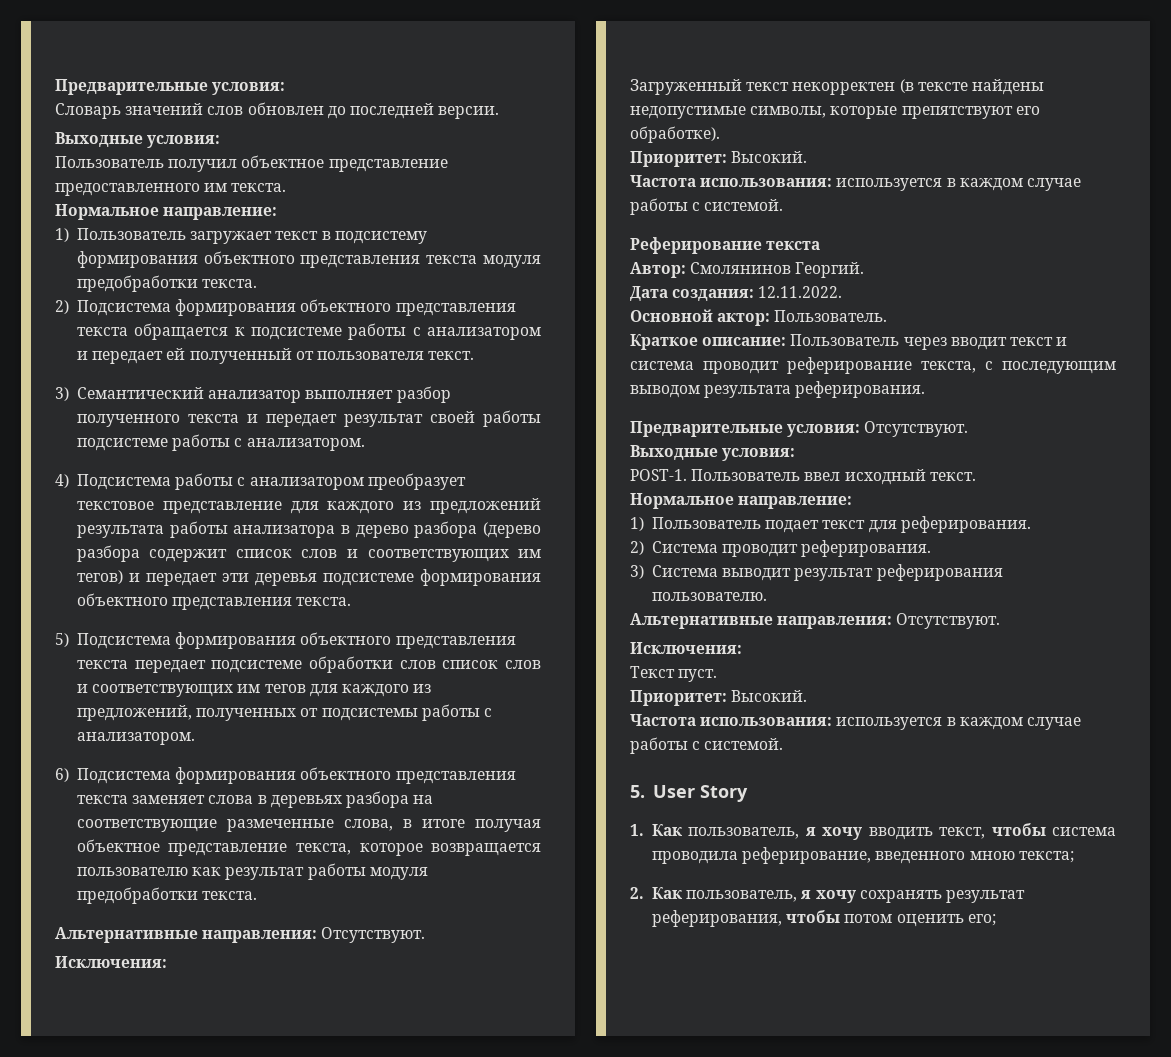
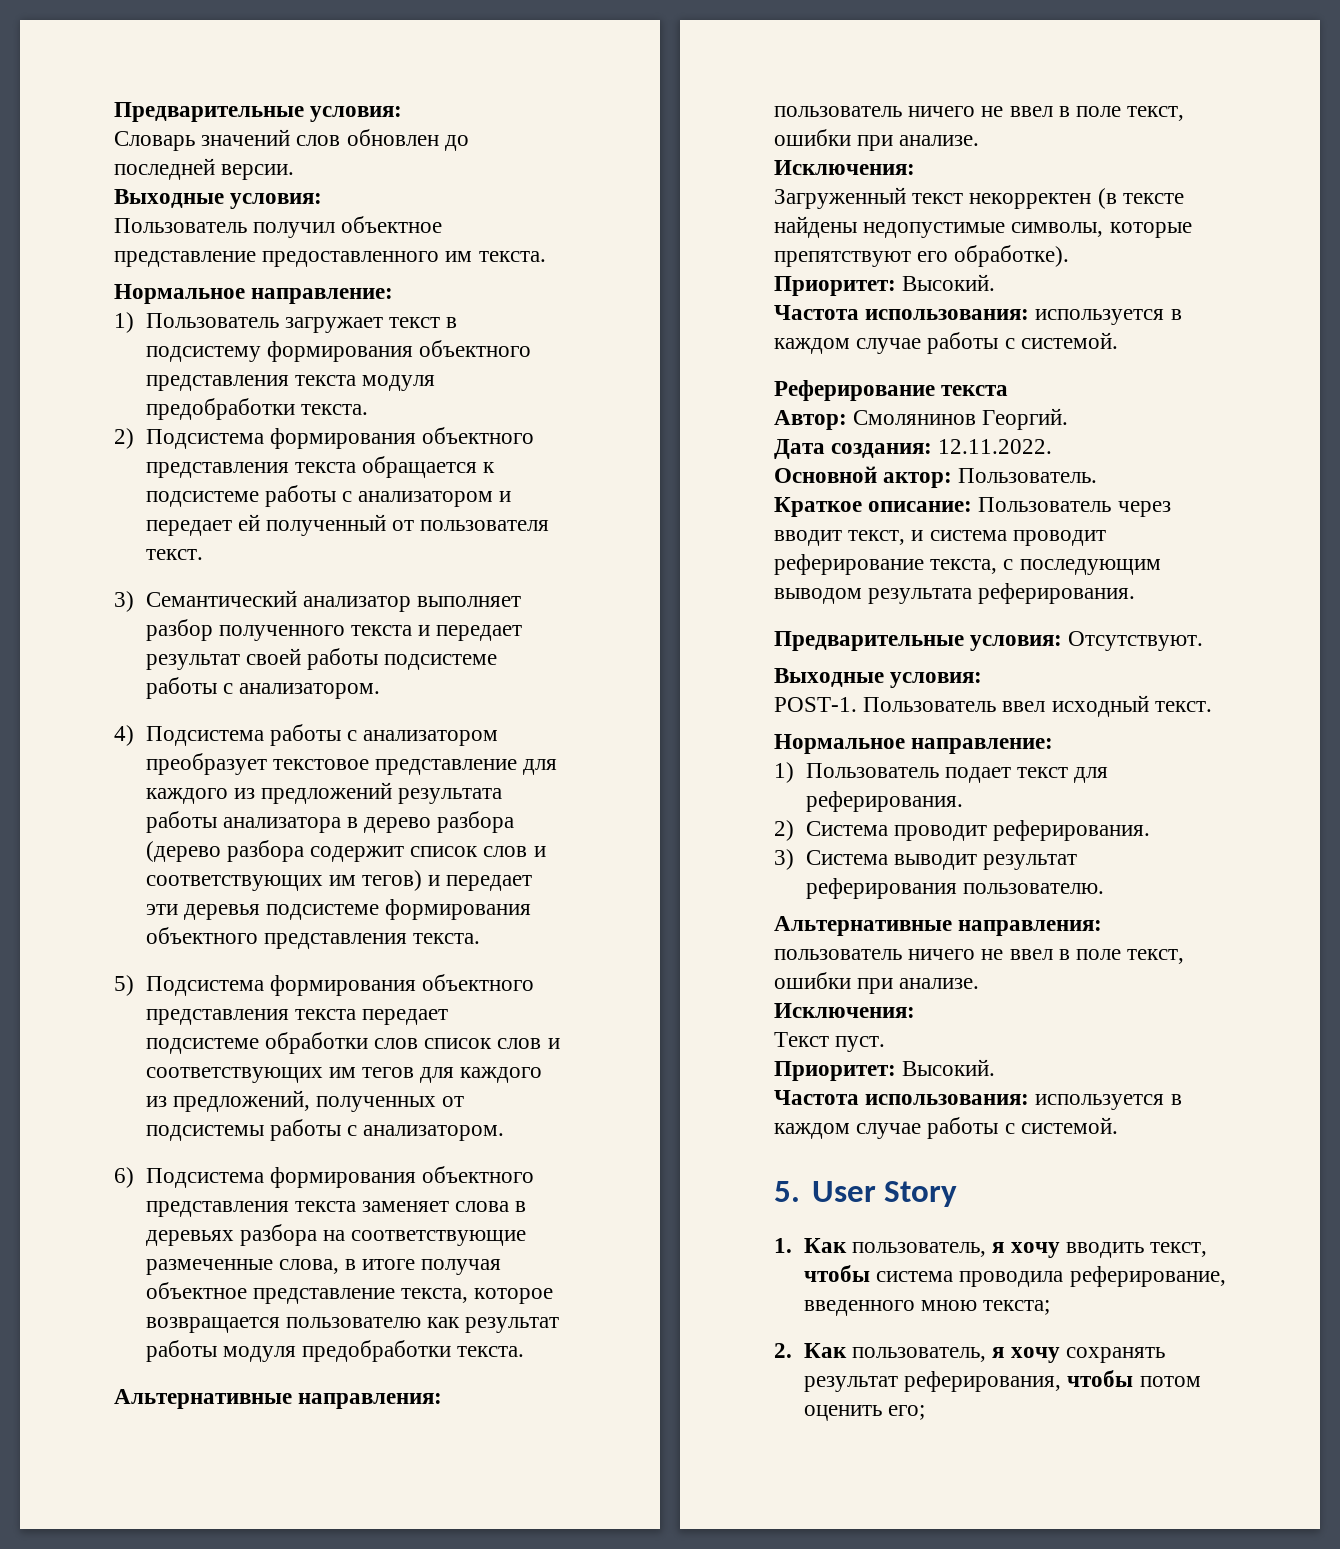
  6) Подсистема формирования объектного представления текста заменяет слова в деревьях разбора на соответствующие размеченные слова, в итоге получая объектное представление текста, которое возвращается пользователю как результат работы модуля предобработки текста.
- Альтернативные направления: Отсутствуют.
+ Альтернативные направления: пользователь ничего не ввел в поле текст, ошибки при анализе.
- Краткое описание: Пользователь через вводит текст и система проводит реферирование текста, с последующим выводом результата реферирования.
+ Краткое описание: Пользователь через вводит текст, и система проводит реферирование текста, с последующим выводом результата реферирования.
  3) Система выводит результат реферирования пользователю.
- Альтернативные направления: Отсутствуют.
+ Альтернативные направления: пользователь ничего не ввел в поле текст, ошибки при анализе.

